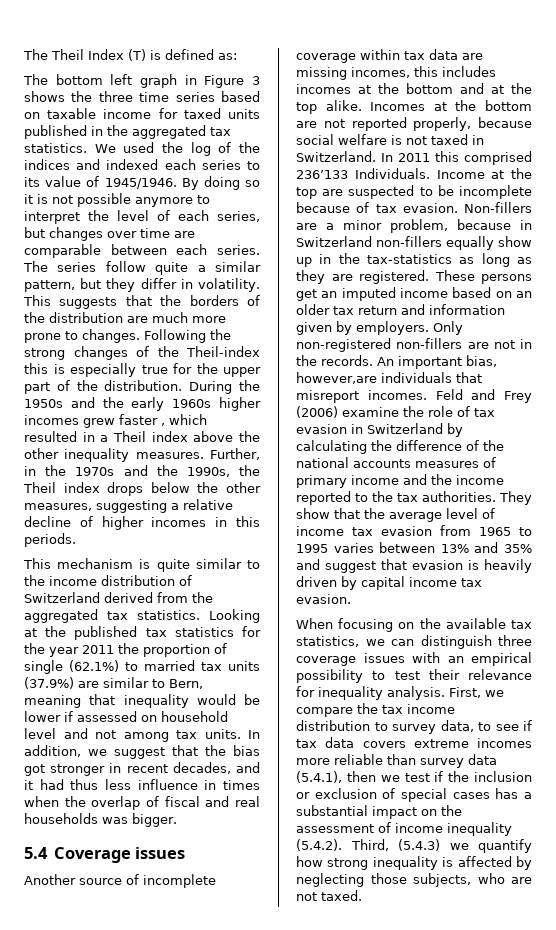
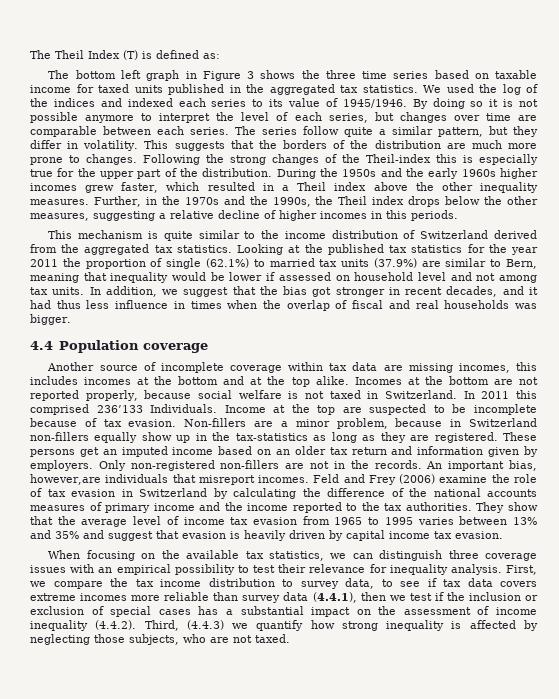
- During the 1950s and the early 1960s higher incomes grew faster , which resulted in a Theil index above the other inequality measures.
+ During the 1950s and the early 1960s higher incomes grew faster, which resulted in a Theil index above the other inequality measures.
- 5.4 Coverage issues
+ 4.4 Population coverage
- First, we compare the tax income distribution to survey data, to see if tax data covers extreme incomes more reliable than survey data (5.4.1), then we test if the inclusion or exclusion of special cases has a substantial impact on the assessment of income inequality (5.4.2). Third, (5.4.3) we quantify how strong inequality is affected by neglecting those subjects, who are not taxed.
+ First, we compare the tax income distribution to survey data, to see if tax data covers extreme incomes more reliable than survey data (4.4.1), then we test if the inclusion or exclusion of special cases has a substantial impact on the assessment of income inequality (4.4.2). Third, (4.4.3) we quantify how strong inequality is affected by neglecting those subjects, who are not taxed.

